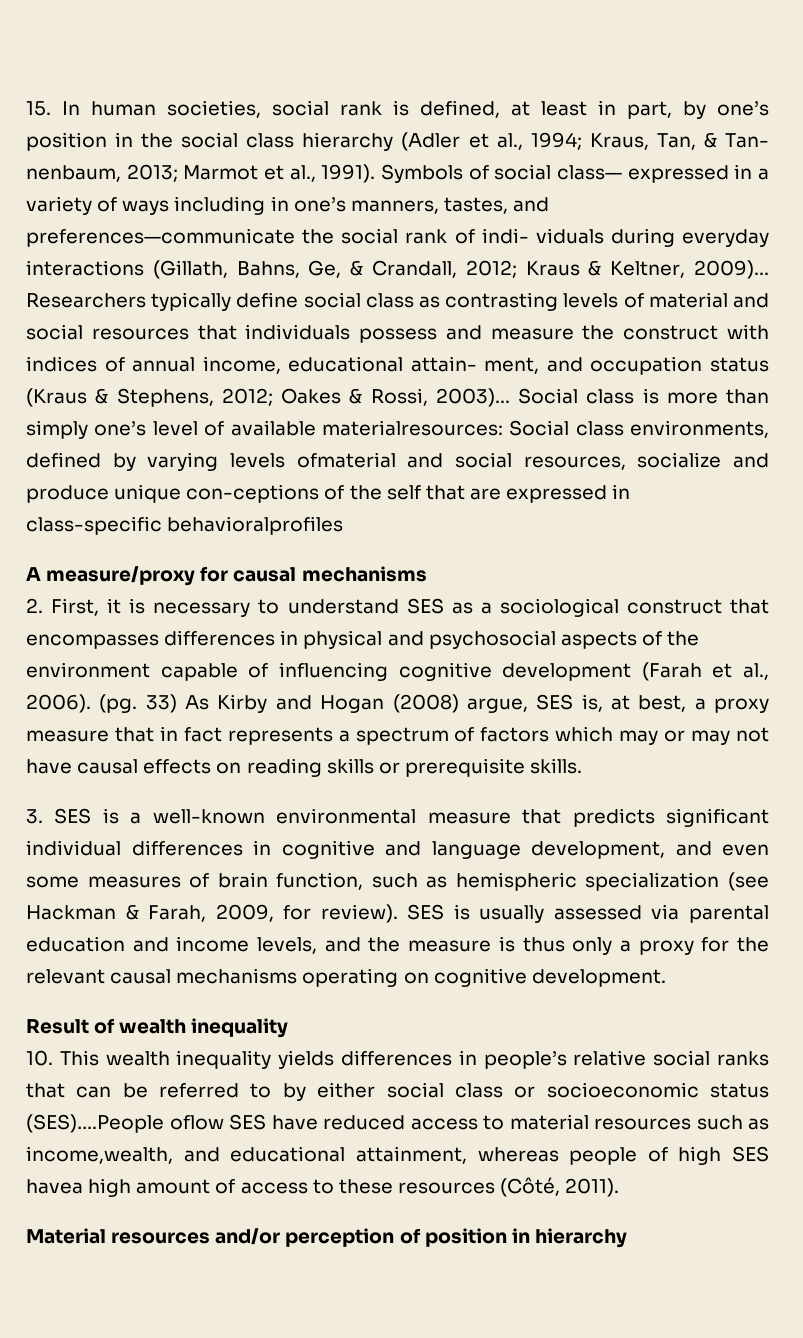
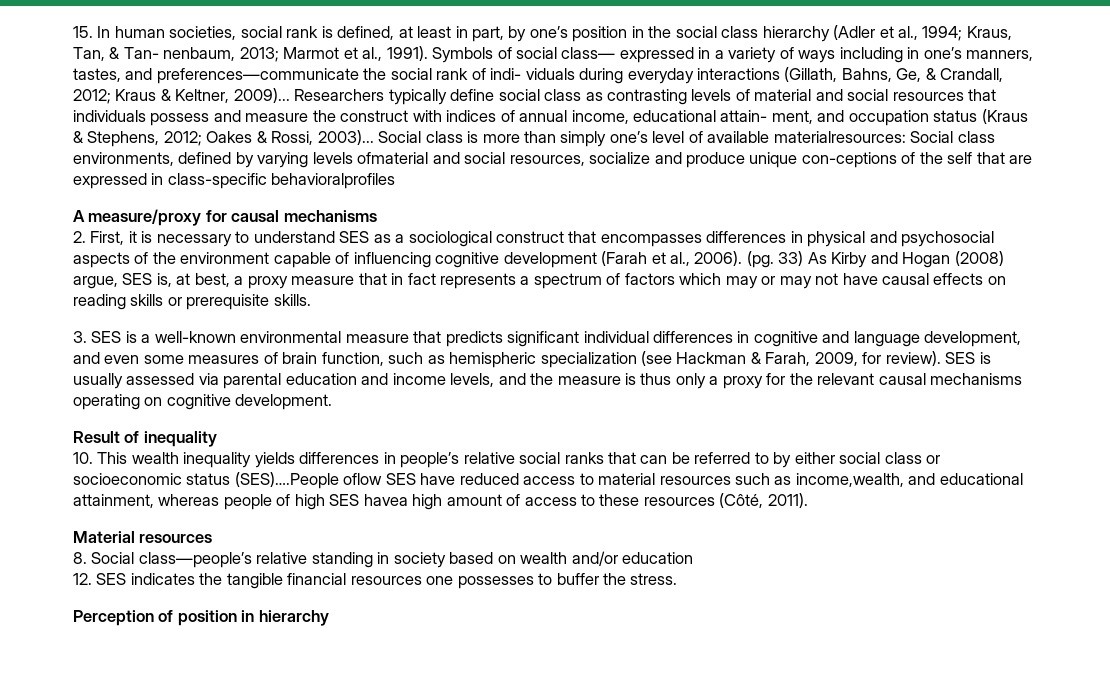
- Result of wealth inequality
+ Result of inequality
- Material resources and/or perception of position in hierarchy
+ Material resources
+ 8. Social class—people’s relative standing in society based on wealth and/or education
+ 12. SES indicates the tangible financial resources one possesses to buffer the stress.
+ Perception of position in hierarchy

